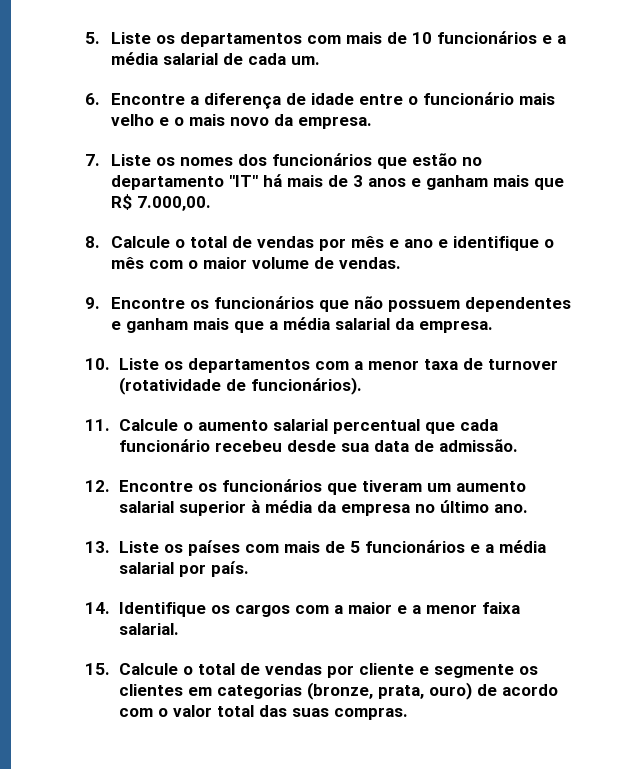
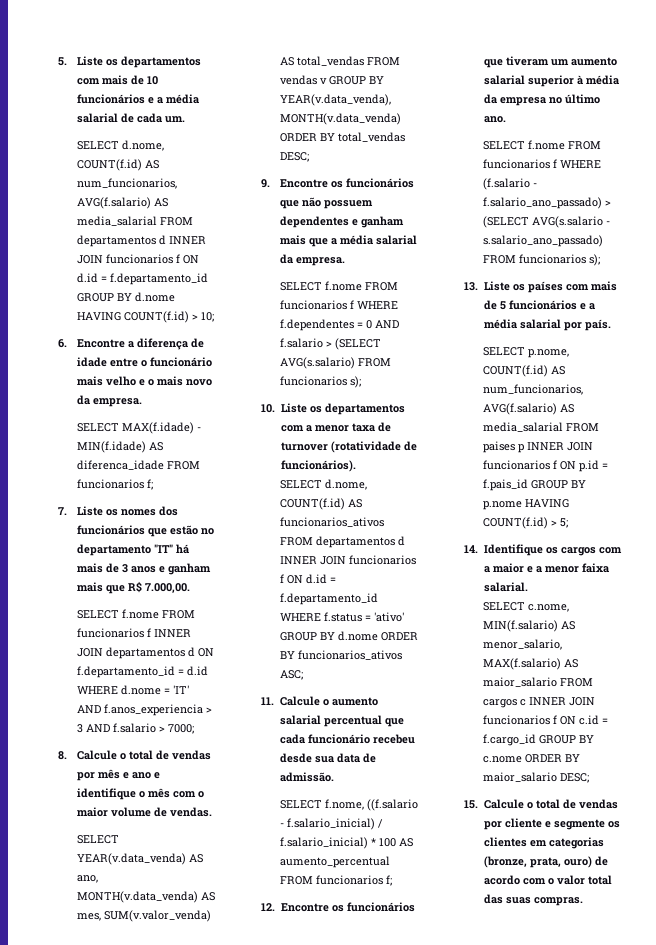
+ SELECT d.nome, COUNT(f.id) AS num_funcionarios, AVG(f.salario) AS media_salarial FROM departamentos d INNER JOIN funcionarios f ON d.id = f.departamento_id GROUP BY d.nome HAVING COUNT(f.id) > 10;
+ SELECT MAX(f.idade) - MIN(f.idade) AS diferenca_idade FROM funcionarios f;
+ SELECT f.nome FROM funcionarios f INNER JOIN departamentos d ON f.departamento_id = d.id WHERE d.nome = 'IT' AND f.anos_experiencia > 3 AND f.salario > 7000;
+ SELECT YEAR(v.data_venda) AS ano, MONTH(v.data_venda) AS mes, SUM(v.valor_venda) AS total_vendas FROM vendas v GROUP BY YEAR(v.data_venda), MONTH(v.data_venda) ORDER BY total_vendas DESC;
+ SELECT f.nome FROM funcionarios f WHERE f.dependentes = 0 AND f.salario > (SELECT AVG(s.salario) FROM funcionarios s);
+ SELECT d.nome, COUNT(f.id) AS funcionarios_ativos FROM departamentos d INNER JOIN funcionarios f ON d.id = f.departamento_id WHERE f.status = 'ativo' GROUP BY d.nome ORDER BY funcionarios_ativos ASC;
+ SELECT f.nome, ((f.salario - f.salario_inicial) / f.salario_inicial) * 100 AS aumento_percentual FROM funcionarios f;
+ SELECT f.nome FROM funcionarios f WHERE (f.salario - f.salario_ano_passado) > (SELECT AVG(s.salario - s.salario_ano_passado) FROM funcionarios s);
+ SELECT p.nome, COUNT(f.id) AS num_funcionarios, AVG(f.salario) AS media_salarial FROM paises p INNER JOIN funcionarios f ON p.id = f.pais_id GROUP BY p.nome HAVING COUNT(f.id) > 5;
+ SELECT c.nome, MIN(f.salario) AS menor_salario, MAX(f.salario) AS maior_salario FROM cargos c INNER JOIN funcionarios f ON c.id = f.cargo_id GROUP BY c.nome ORDER BY maior_salario DESC;

